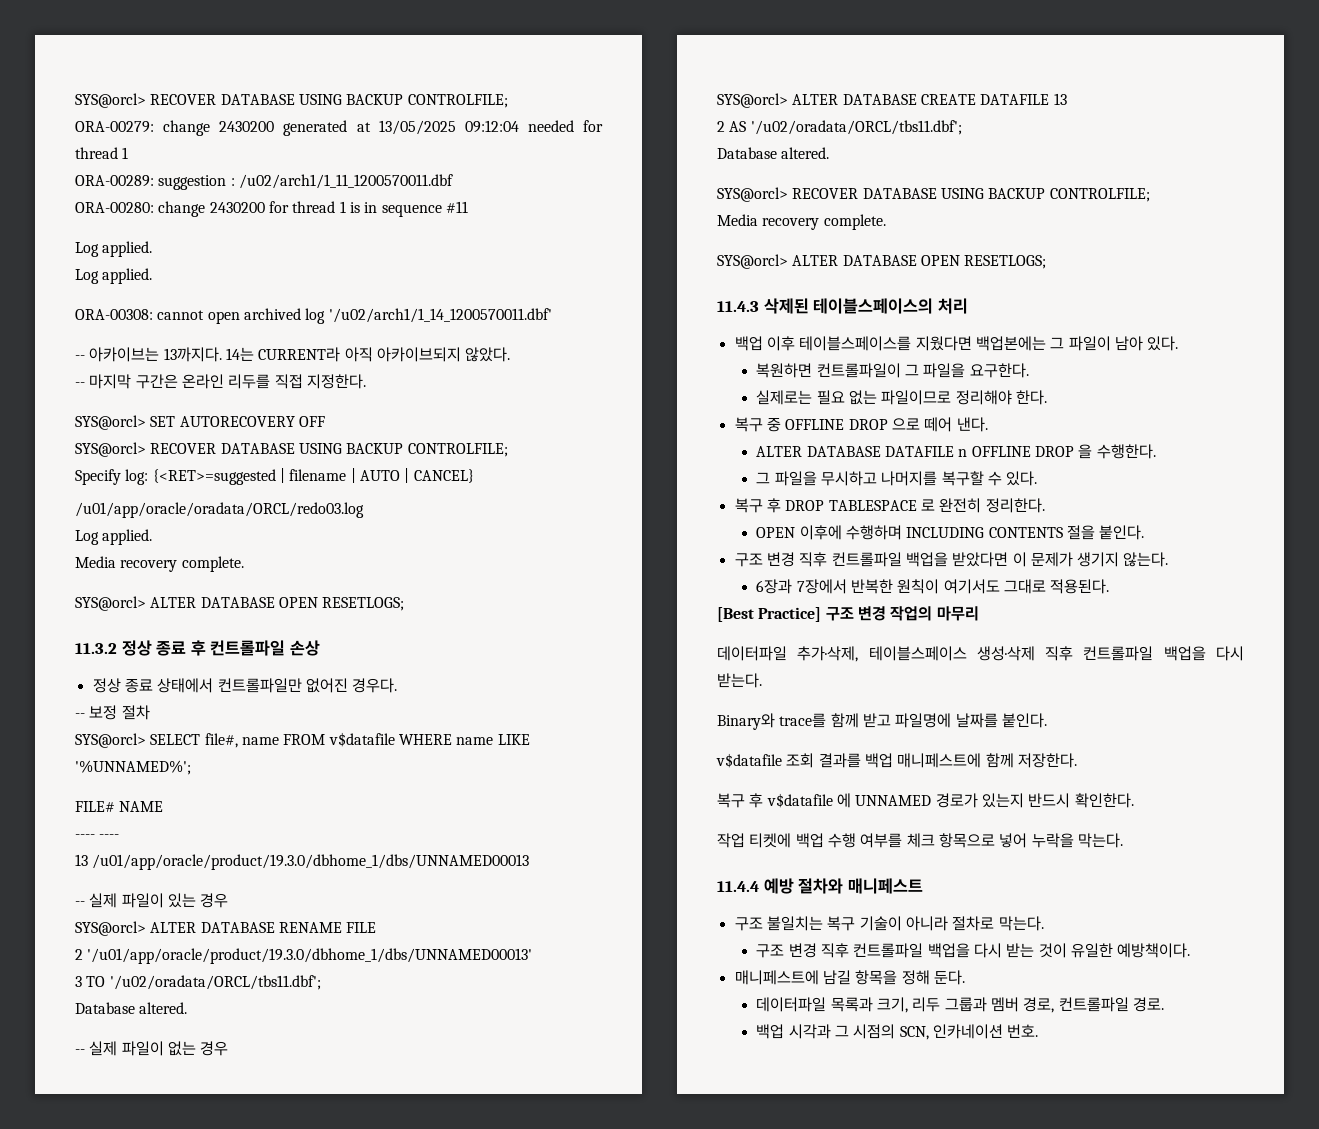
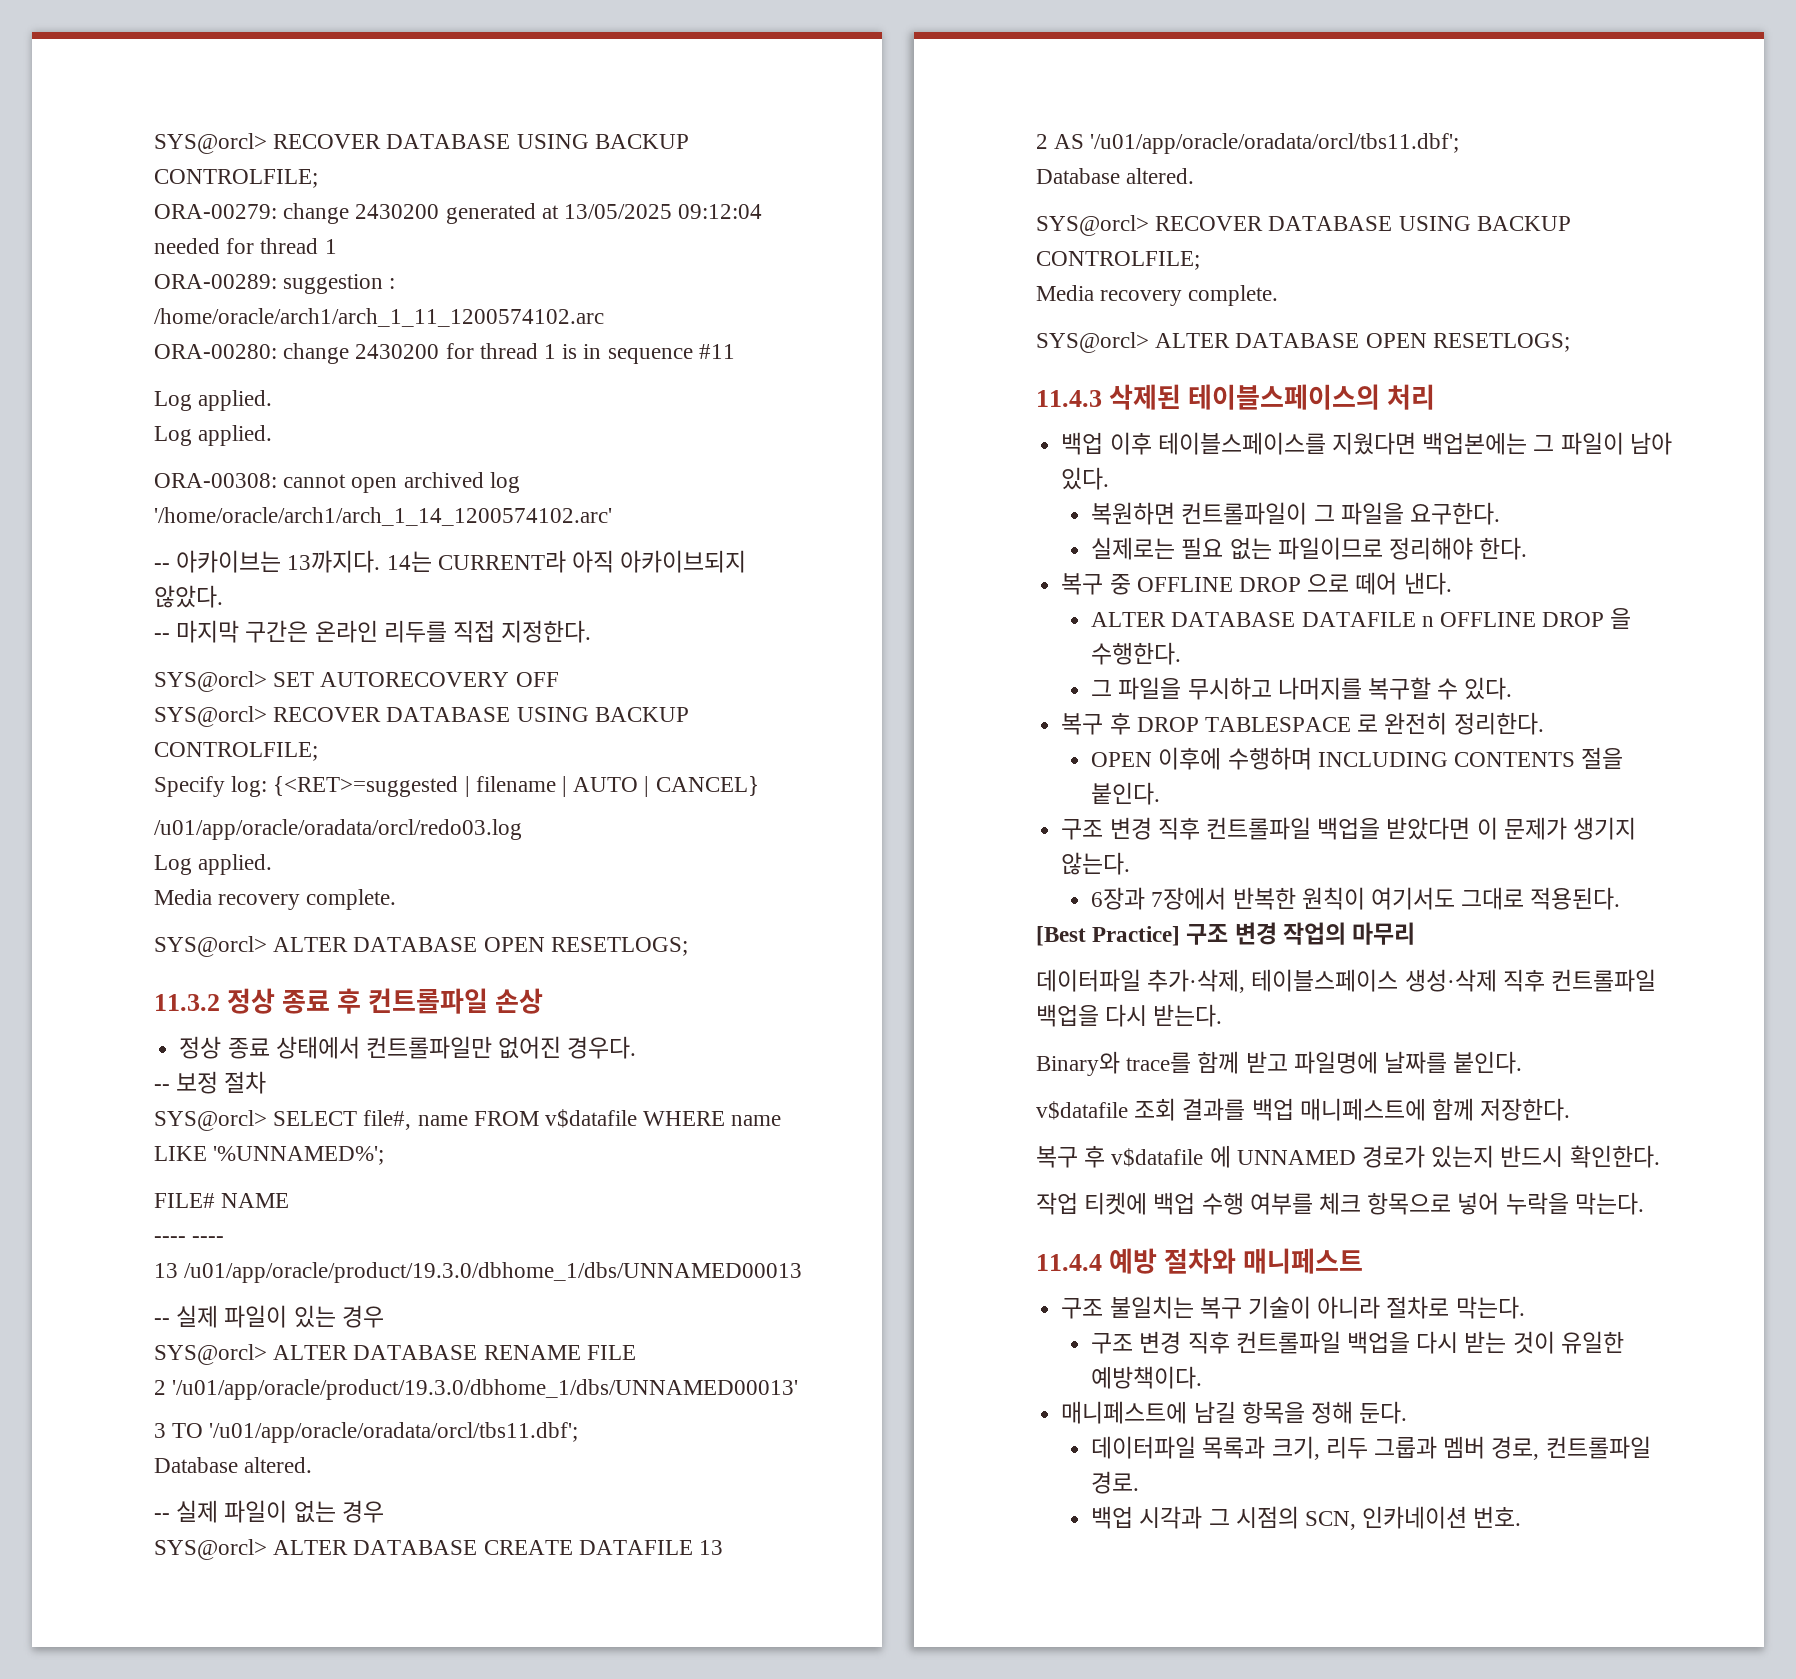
- ORA-00289: suggestion : /u02/arch1/1_11_1200570011.dbf
+ ORA-00289: suggestion : /home/oracle/arch1/arch_1_11_1200574102.arc
- ORA-00308: cannot open archived log '/u02/arch1/1_14_1200570011.dbf'
+ ORA-00308: cannot open archived log '/home/oracle/arch1/arch_1_14_1200574102.arc'
- /u01/app/oracle/oradata/ORCL/redo03.log
+ /u01/app/oracle/oradata/orcl/redo03.log
- 3 TO '/u02/oradata/ORCL/tbs11.dbf';
+ 3 TO '/u01/app/oracle/oradata/orcl/tbs11.dbf';
- 2 AS '/u02/oradata/ORCL/tbs11.dbf';
+ 2 AS '/u01/app/oracle/oradata/orcl/tbs11.dbf';

